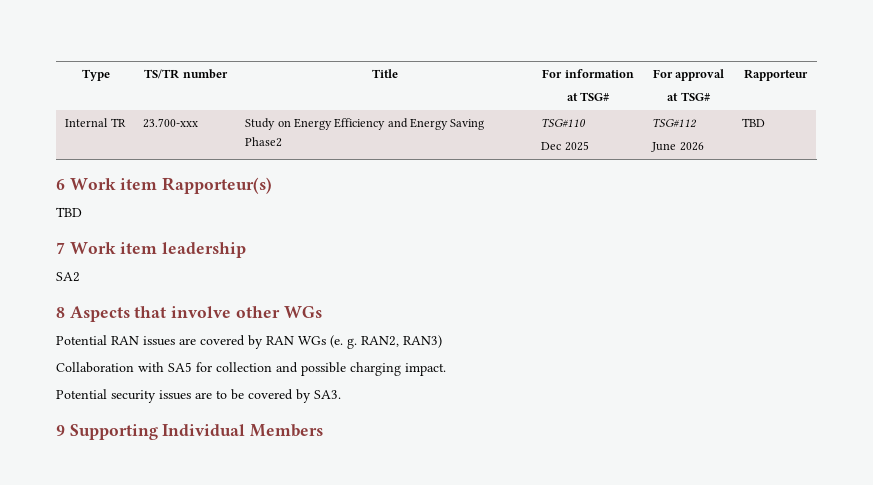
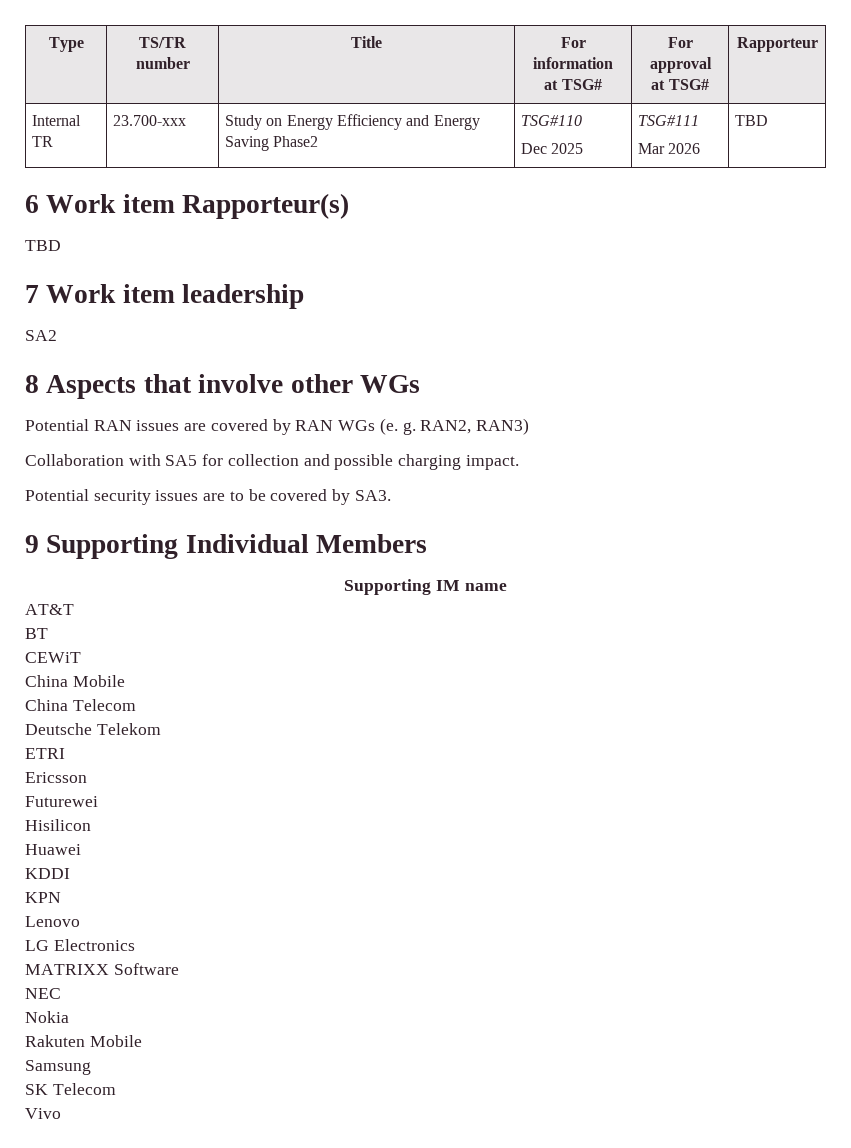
  Internal TR | 23.700-xxx | Study on Energy Efficiency and Energy Saving Phase2 | TSG#110
- Dec 2025 | TSG#112
- June 2026 | TBD
+ Dec 2025 | TSG#111
+ Mar 2026 | TBD
+ Supporting IM name
+ AT&T
+ BT
+ CEWiT
+ China Mobile
+ China Telecom
+ Deutsche Telekom
+ ETRI
+ Ericsson
+ Futurewei
+ Hisilicon
+ Huawei
+ KDDI
+ KPN
+ Lenovo
+ LG Electronics
+ MATRIXX Software
+ NEC
+ Nokia
+ Rakuten Mobile
+ Samsung
+ SK Telecom
+ Vivo

